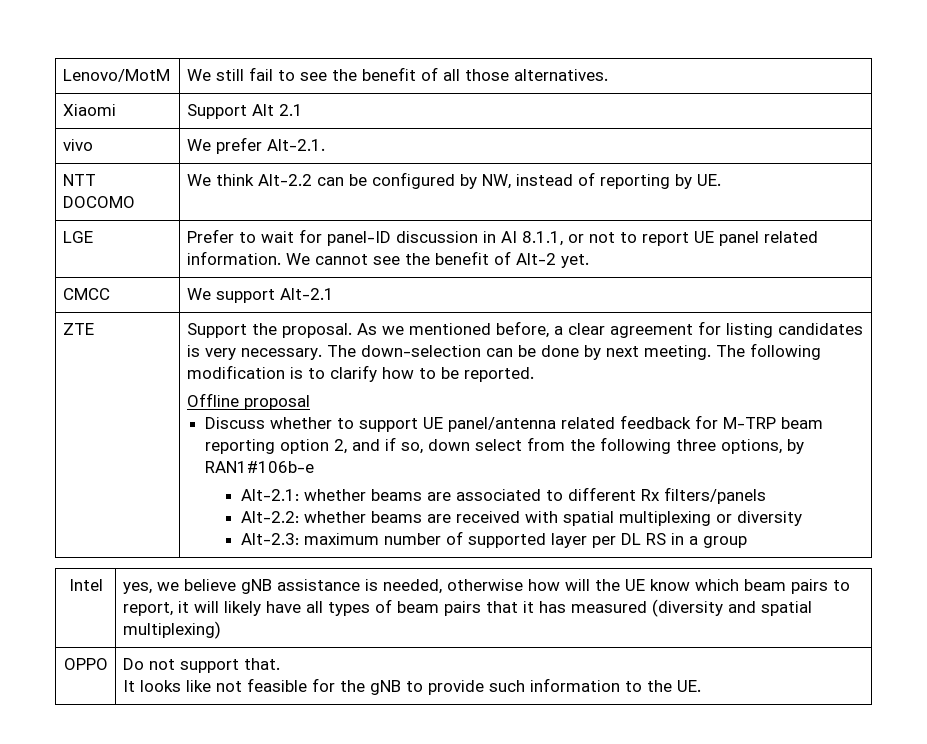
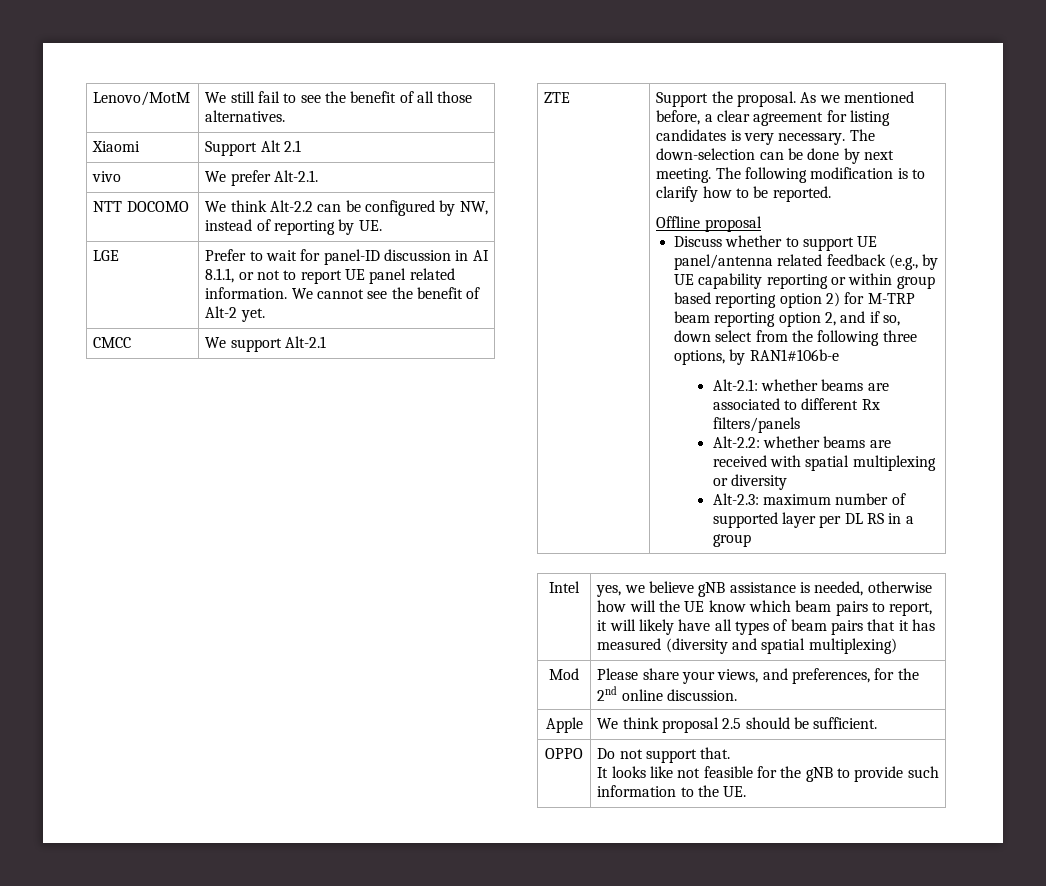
- Discuss whether to support UE panel/antenna related feedback for M-TRP beam reporting option 2, and if so, down select from the following three options, by RAN1#106b-e
+ Discuss whether to support UE panel/antenna related feedback (e.g., by UE capability reporting or within group based reporting option 2) for M-TRP beam reporting option 2, and if so, down select from the following three options, by RAN1#106b-e
+ Mod | Please share your views, and preferences, for the 2nd online discussion.
+ Apple | We think proposal 2.5 should be sufficient.

